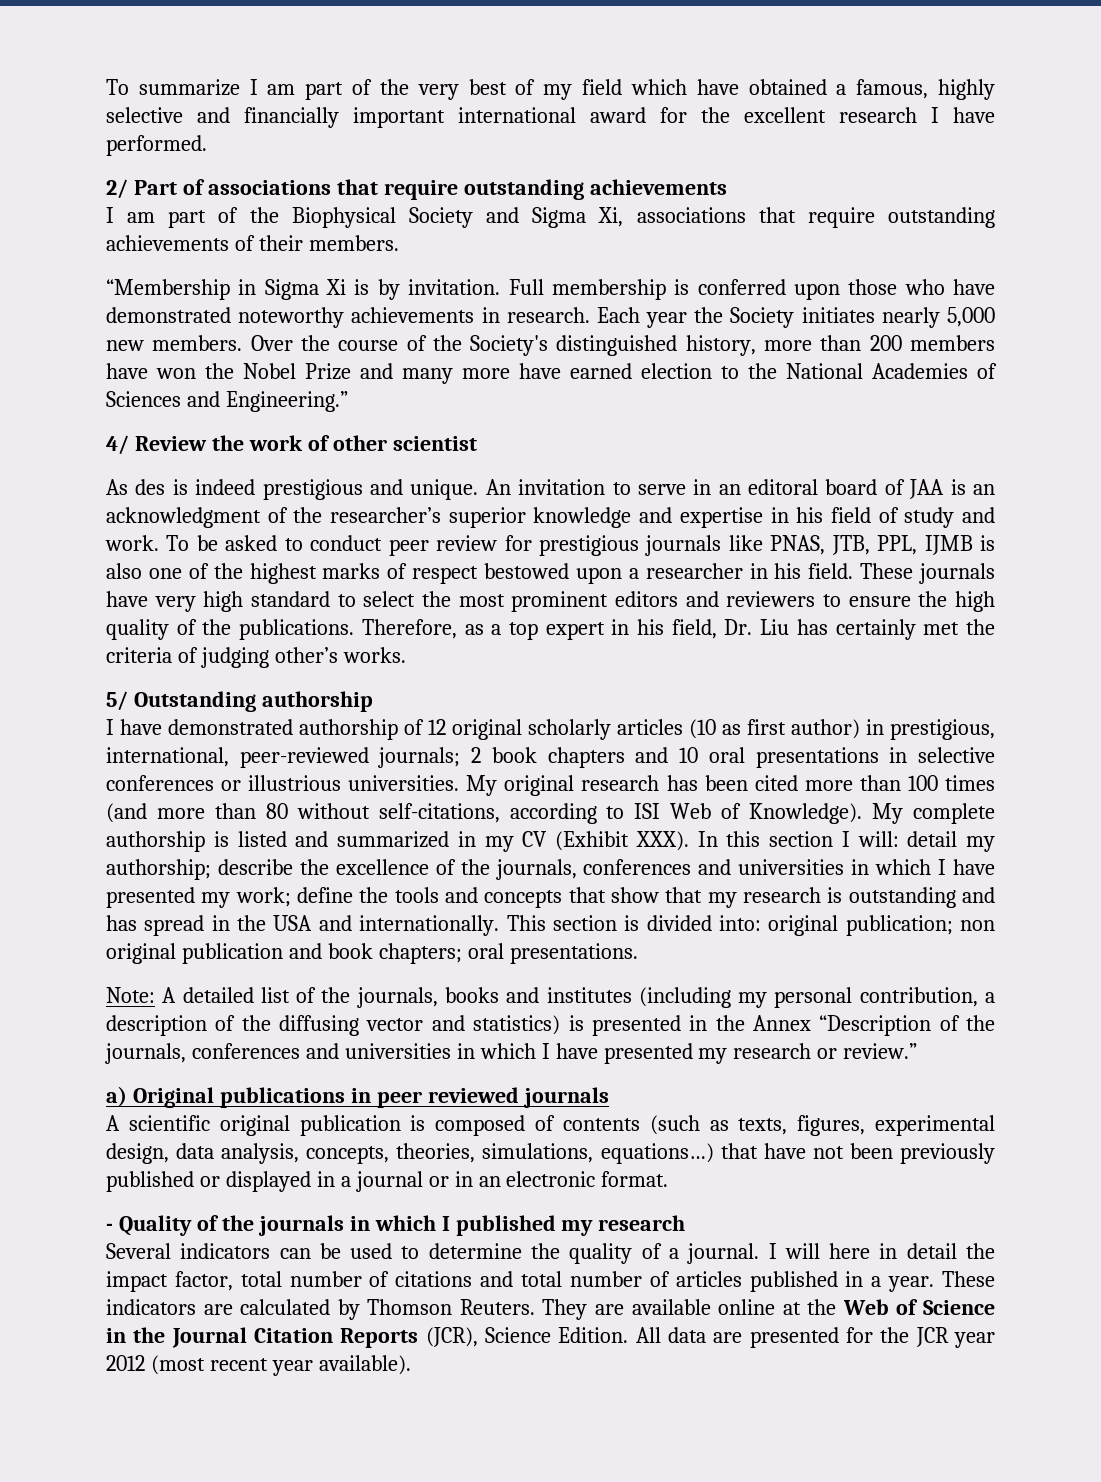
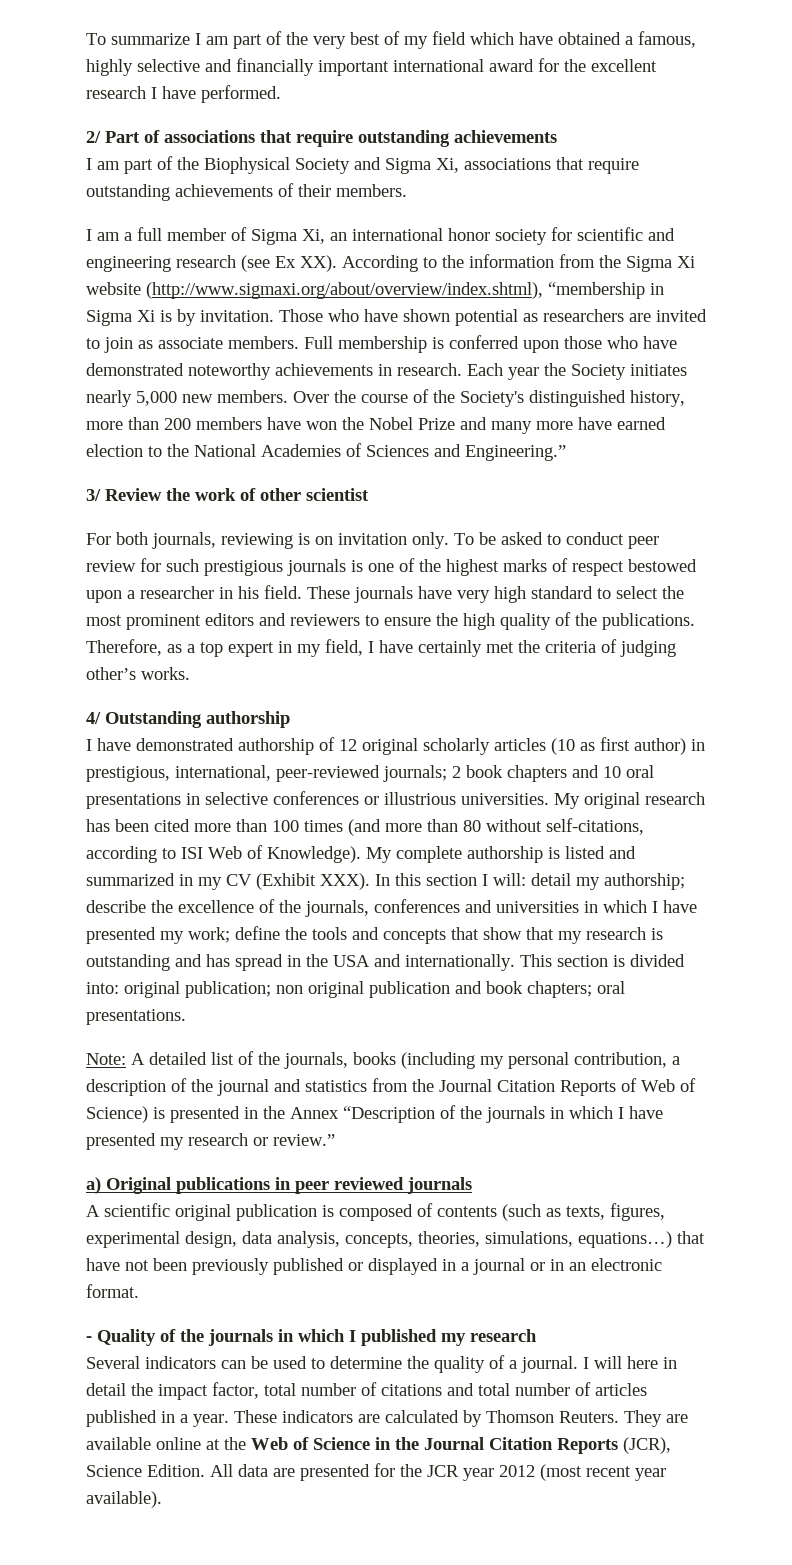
- “Membership in Sigma Xi is by invitation.
+ I am a full member of Sigma Xi, an international honor society for scientific and engineering research (see Ex XX). According to the information from the Sigma Xi website (http://www.sigmaxi.org/about/overview/index.shtml), “membership in Sigma Xi is by invitation.
+ Those who have shown potential as researchers are invited to join as associate members.
- 4/ Review the work of other scientist
+ 3/ Review the work of other scientist
- As des is indeed prestigious and unique. An invitation to serve in an editoral board of JAA is an acknowledgment of the researcher’s superior knowledge and expertise in his field of study and work.
+ For both journals, reviewing is on invitation only.
- To be asked to conduct peer review for prestigious journals like PNAS, JTB, PPL, IJMB is also one of the highest marks of respect bestowed upon a researcher in his field.
+ To be asked to conduct peer review for such prestigious journals is one of the highest marks of respect bestowed upon a researcher in his field.
- Therefore, as a top expert in his field, Dr. Liu has certainly met the criteria of judging other’s works.
+ Therefore, as a top expert in my field, I have certainly met the criteria of judging other’s works.
- 5/ Outstanding authorship
+ 4/ Outstanding authorship
- Note: A detailed list of the journals, books and institutes (including my personal contribution, a description of the diffusing vector and statistics) is presented in the Annex “Description of the journals, conferences and universities in which I have presented my research or review.”
+ Note: A detailed list of the journals, books (including my personal contribution, a description of the journal and statistics from the Journal Citation Reports of Web of Science) is presented in the Annex “Description of the journals in which I have presented my research or review.”

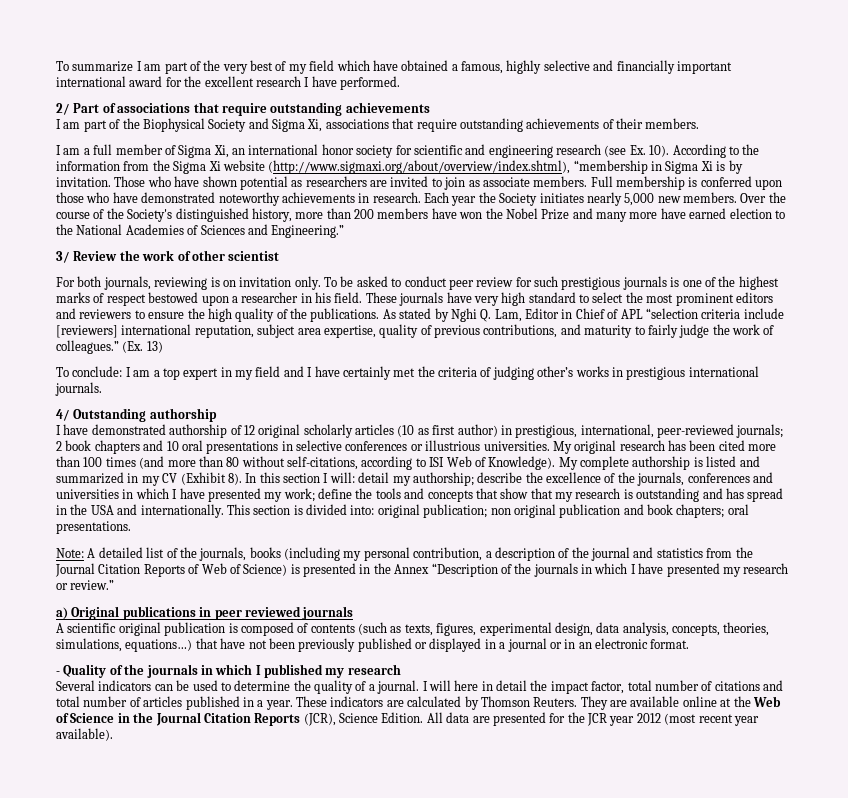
- I am a full member of Sigma Xi, an international honor society for scientific and engineering research (see Ex XX). According to the information from the Sigma Xi website (http://www.sigmaxi.org/about/overview/index.shtml), “membership in Sigma Xi is by invitation.
+ I am a full member of Sigma Xi, an international honor society for scientific and engineering research (see Ex. 10). According to the information from the Sigma Xi website (http://www.sigmaxi.org/about/overview/index.shtml), “membership in Sigma Xi is by invitation.
- Therefore, as a top expert in my field, I have certainly met the criteria of judging other’s works.
+ As stated by Nghi Q. Lam, Editor in Chief of APL “selection criteria include [reviewers] international reputation, subject area expertise, quality of previous contributions, and maturity to fairly judge the work of colleagues.” (Ex. 13)
+ To conclude: I am a top expert in my field and I have certainly met the criteria of judging other’s works in prestigious international journals.
- My complete authorship is listed and summarized in my CV (Exhibit XXX).
+ My complete authorship is listed and summarized in my CV (Exhibit 8).

